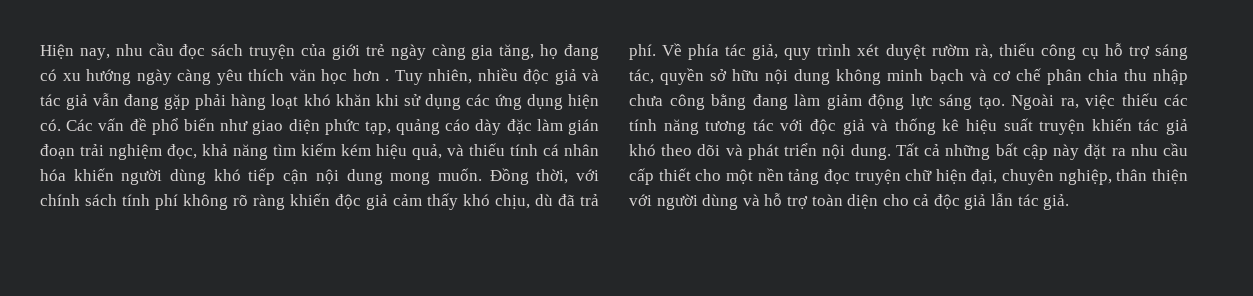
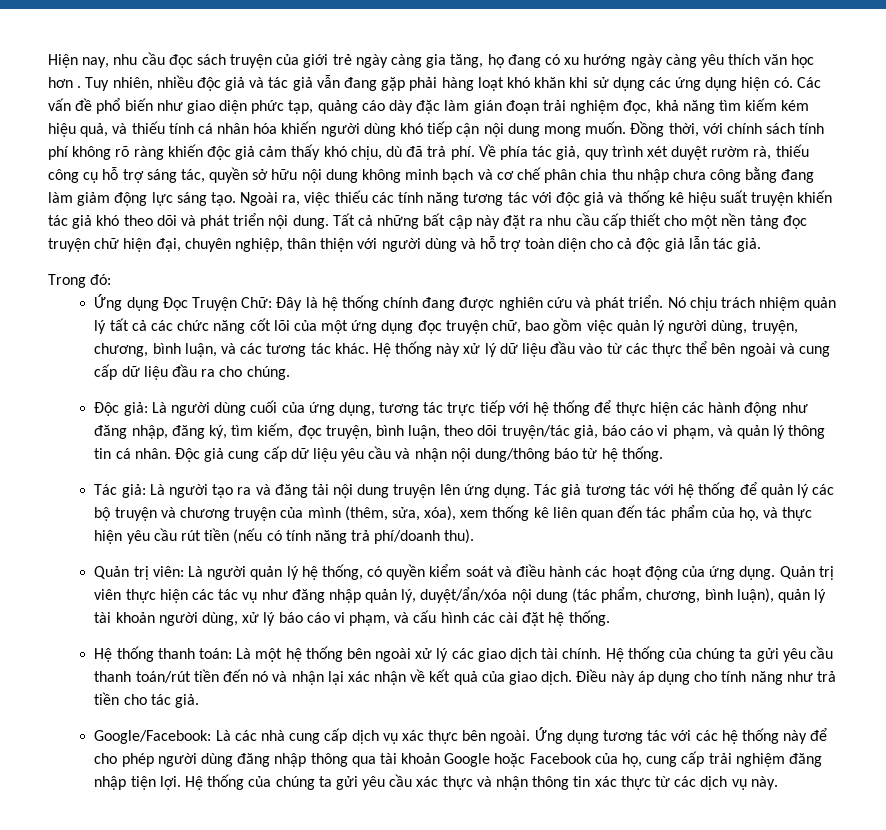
+ Trong đó:
+ Ứng dụng Đọc Truyện Chữ: Đây là hệ thống chính đang được nghiên cứu và phát triển. Nó chịu trách nhiệm quản lý tất cả các chức năng cốt lõi của một ứng dụng đọc truyện chữ, bao gồm việc quản lý người dùng, truyện, chương, bình luận, và các tương tác khác. Hệ thống này xử lý dữ liệu đầu vào từ các thực thể bên ngoài và cung cấp dữ liệu đầu ra cho chúng.
+ Độc giả: Là người dùng cuối của ứng dụng, tương tác trực tiếp với hệ thống để thực hiện các hành động như đăng nhập, đăng ký, tìm kiếm, đọc truyện, bình luận, theo dõi truyện/tác giả, báo cáo vi phạm, và quản lý thông tin cá nhân. Độc giả cung cấp dữ liệu yêu cầu và nhận nội dung/thông báo từ hệ thống.
+ Tác giả: Là người tạo ra và đăng tải nội dung truyện lên ứng dụng. Tác giả tương tác với hệ thống để quản lý các bộ truyện và chương truyện của mình (thêm, sửa, xóa), xem thống kê liên quan đến tác phẩm của họ, và thực hiện yêu cầu rút tiền (nếu có tính năng trả phí/doanh thu).
+ Quản trị viên: Là người quản lý hệ thống, có quyền kiểm soát và điều hành các hoạt động của ứng dụng. Quản trị viên thực hiện các tác vụ như đăng nhập quản lý, duyệt/ẩn/xóa nội dung (tác phẩm, chương, bình luận), quản lý tài khoản người dùng, xử lý báo cáo vi phạm, và cấu hình các cài đặt hệ thống.
+ Hệ thống thanh toán: Là một hệ thống bên ngoài xử lý các giao dịch tài chính. Hệ thống của chúng ta gửi yêu cầu thanh toán/rút tiền đến nó và nhận lại xác nhận về kết quả của giao dịch. Điều này áp dụng cho tính năng như trả tiền cho tác giả.
+ Google/Facebook: Là các nhà cung cấp dịch vụ xác thực bên ngoài. Ứng dụng tương tác với các hệ thống này để cho phép người dùng đăng nhập thông qua tài khoản Google hoặc Facebook của họ, cung cấp trải nghiệm đăng nhập tiện lợi. Hệ thống của chúng ta gửi yêu cầu xác thực và nhận thông tin xác thực từ các dịch vụ này.

